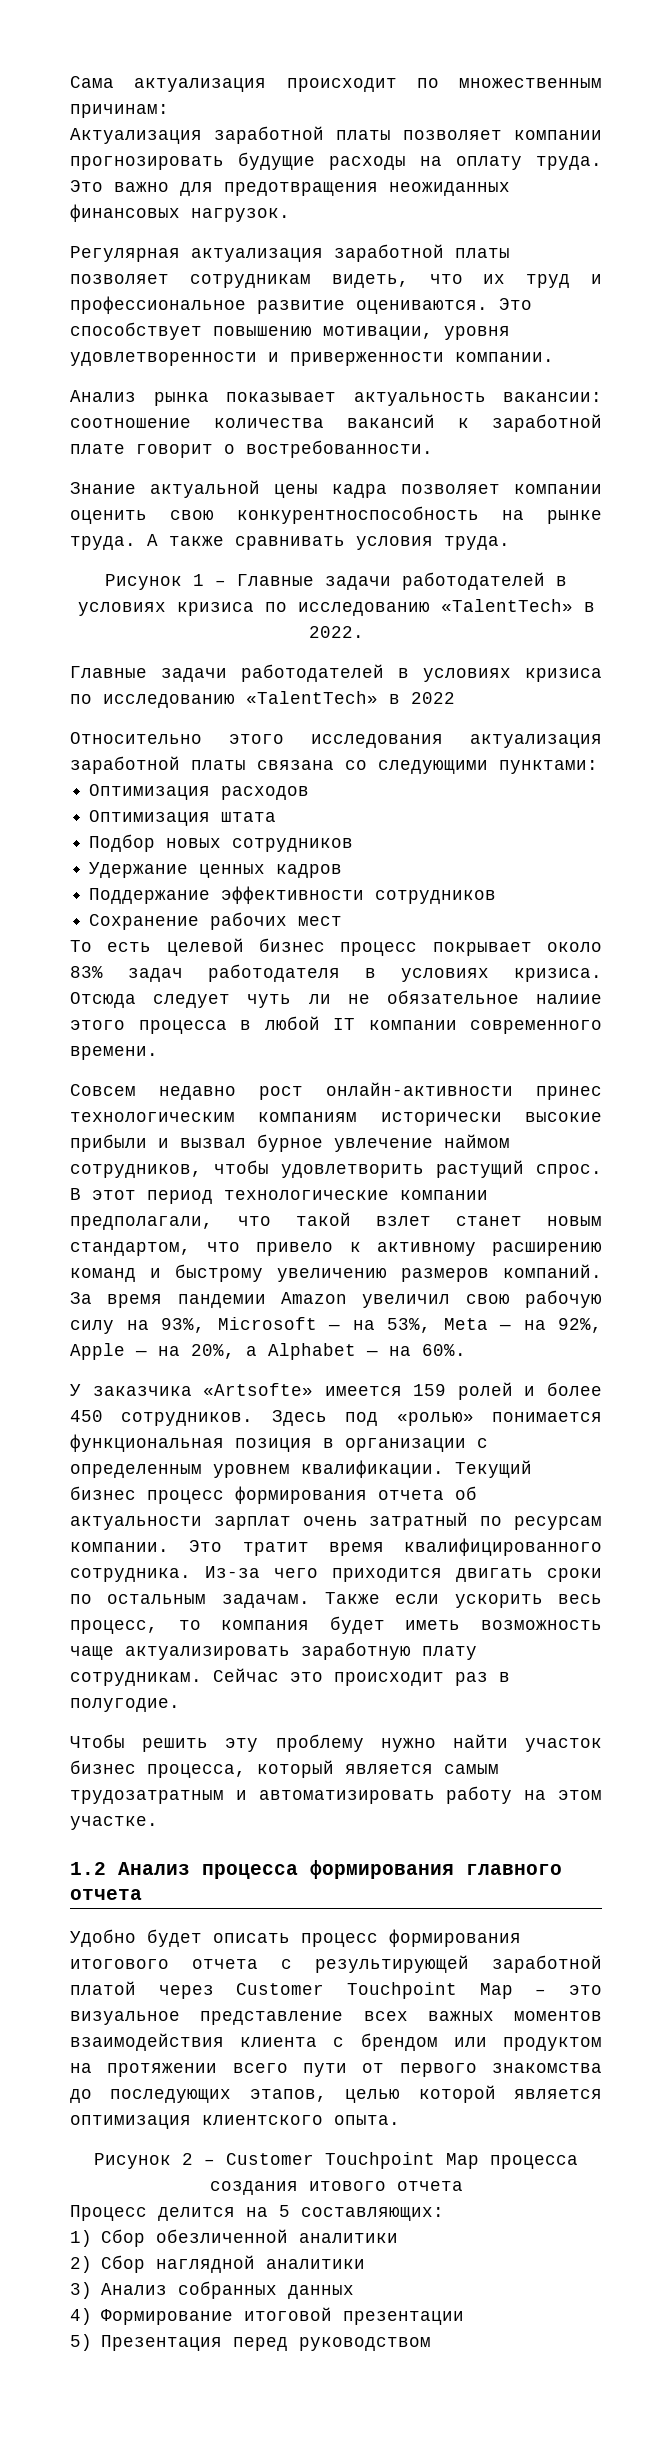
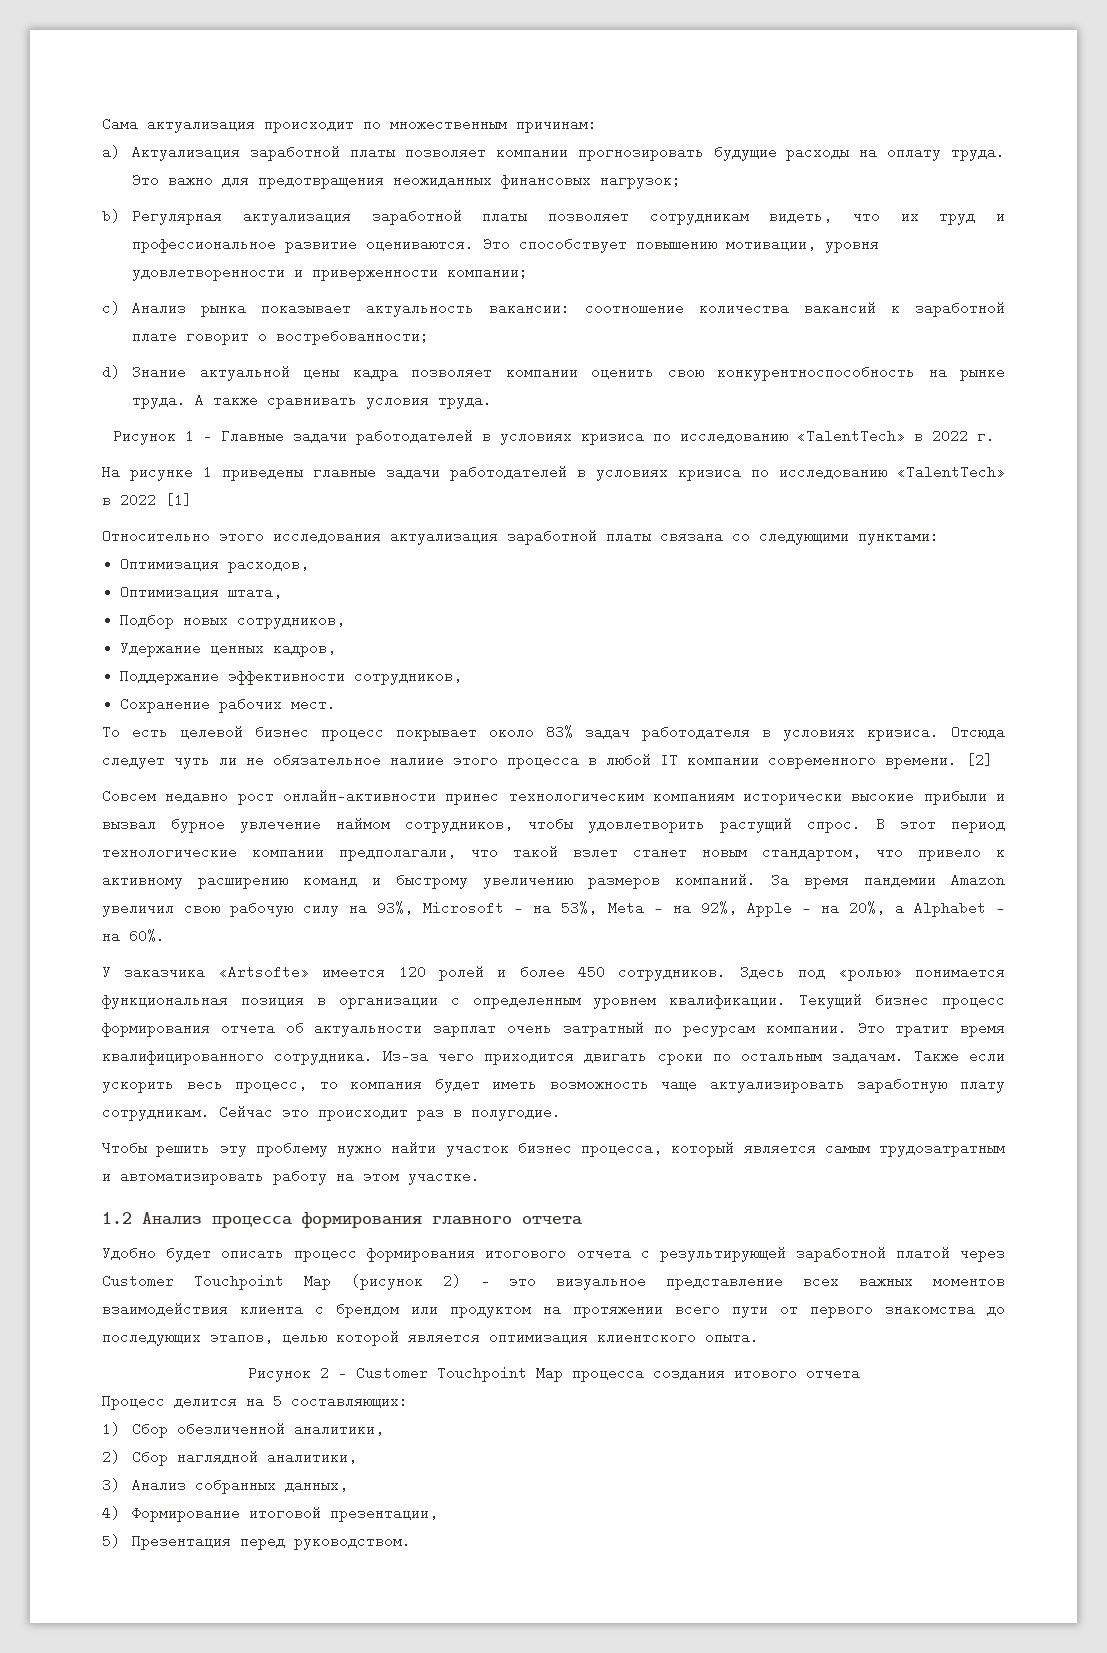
- Актуализация заработной платы позволяет компании прогнозировать будущие расходы на оплату труда.
+ a) Актуализация заработной платы позволяет компании прогнозировать будущие расходы на оплату труда.
- Это важно для предотвращения неожиданных финансовых нагрузок.
- Регулярная актуализация заработной платы позволяет сотрудникам видеть, что их труд и профессиональное развитие оцениваются.
+ Это важно для предотвращения неожиданных финансовых нагрузок;
+ b) Регулярная актуализация заработной платы позволяет сотрудникам видеть, что их труд и профессиональное развитие оцениваются.
- Это способствует повышению мотивации, уровня удовлетворенности и приверженности компании.
- Анализ рынка показывает актуальность вакансии: соотношение количества вакансий к заработной плате говорит о востребованности.
- Знание актуальной цены кадра позволяет компании оценить свою конкурентноспособность на рынке труда.
+ Это способствует повышению мотивации, уровня удовлетворенности и приверженности компании;
+ c) Анализ рынка показывает актуальность вакансии: соотношение количества вакансий к заработной плате говорит о востребованности;
+ d) Знание актуальной цены кадра позволяет компании оценить свою конкурентноспособность на рынке труда.
- Рисунок 1 – Главные задачи работодателей в условиях кризиса по исследованию «TalentTech» в 2022.
- Главные задачи работодателей в условиях кризиса по исследованию «TalentTech» в 2022
+ Рисунок 1 – Главные задачи работодателей в условиях кризиса по исследованию «TalentTech» в 2022 г.
+ На рисунке 1 приведены главные задачи работодателей в условиях кризиса по исследованию «TalentTech» в 2022 [1]
- Оптимизация расходов
- Оптимизация штата
+ Оптимизация расходов,
+ Оптимизация штата,
- Подбор новых сотрудников
+ Подбор новых сотрудников,
- Удержание ценных кадров
+ Удержание ценных кадров,
- Поддержание эффективности сотрудников
+ Поддержание эффективности сотрудников,
- Сохранение рабочих мест
+ Сохранение рабочих мест.
+ [2]
- У заказчика «Artsofte» имеется 159 ролей и более 450 сотрудников.
+ У заказчика «Artsofte» имеется 120 ролей и более 450 сотрудников.
- Удобно будет описать процесс формирования итогового отчета с результирующей заработной платой через Customer Touchpoint Map – это визуальное представление всех важных моментов взаимодействия клиента с брендом или продуктом на протяжении всего пути от первого знакомства до последующих этапов, целью которой является оптимизация клиентского опыта.
+ Удобно будет описать процесс формирования итогового отчета с результирующей заработной платой через Customer Touchpoint Map (рисунок 2) – это визуальное представление всех важных моментов взаимодействия клиента с брендом или продуктом на протяжении всего пути от первого знакомства до последующих этапов, целью которой является оптимизация клиентского опыта.
- 1) Сбор обезличенной аналитики
+ 1) Сбор обезличенной аналитики,
- 2) Сбор наглядной аналитики
+ 2) Сбор наглядной аналитики,
- 3) Анализ собранных данных
+ 3) Анализ собранных данных,
- 4) Формирование итоговой презентации
+ 4) Формирование итоговой презентации,
- 5) Презентация перед руководством
+ 5) Презентация перед руководством.

